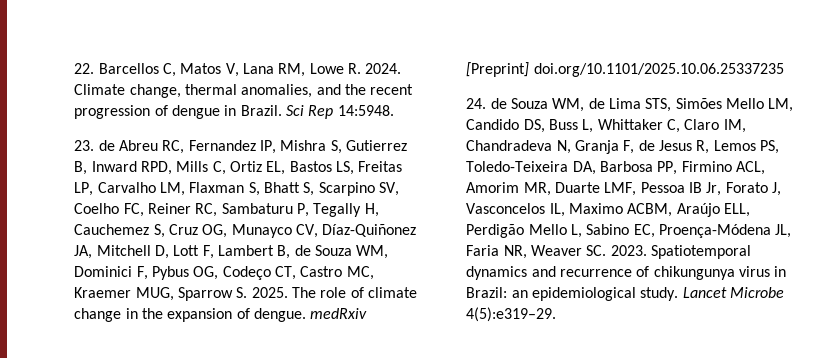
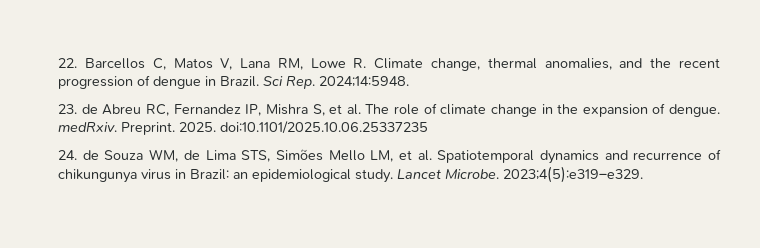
- 22. Barcellos C, Matos V, Lana RM, Lowe R. 2024. Climate change, thermal anomalies, and the recent progression of dengue in Brazil.
+ 22. Barcellos C, Matos V, Lana RM, Lowe R. Climate change, thermal anomalies, and the recent progression of dengue in Brazil.
- Sci Rep 14:5948.
+ Sci Rep. 2024;14:5948.
- 23. de Abreu RC, Fernandez IP, Mishra S, Gutierrez B, Inward RPD, Mills C, Ortiz EL, Bastos LS, Freitas LP, Carvalho LM, Flaxman S, Bhatt S, Scarpino SV, Coelho FC, Reiner RC, Sambaturu P, Tegally H, Cauchemez S, Cruz OG, Munayco CV, Díaz-Quiñonez JA, Mitchell D, Lott F, Lambert B, de Souza WM, Dominici F, Pybus OG, Codeço CT, Castro MC, Kraemer MUG, Sparrow S. 2025. The role of climate change in the expansion of dengue. medRxiv [Preprint] doi.org/10.1101/2025.10.06.25337235
+ 23. de Abreu RC, Fernandez IP, Mishra S, et al. The role of climate change in the expansion of dengue. medRxiv. Preprint. 2025. doi:10.1101/2025.10.06.25337235
- 24. de Souza WM, de Lima STS, Simões Mello LM, Candido DS, Buss L, Whittaker C, Claro IM, Chandradeva N, Granja F, de Jesus R, Lemos PS, Toledo-Teixeira DA, Barbosa PP, Firmino ACL, Amorim MR, Duarte LMF, Pessoa IB Jr, Forato J, Vasconcelos IL, Maximo ACBM, Araújo ELL, Perdigão Mello L, Sabino EC, Proença-Módena JL, Faria NR, Weaver SC. 2023. Spatiotemporal dynamics and recurrence of chikungunya virus in Brazil: an epidemiological study.
+ 24. de Souza WM, de Lima STS, Simões Mello LM, et al. Spatiotemporal dynamics and recurrence of chikungunya virus in Brazil: an epidemiological study.
- Lancet Microbe 4(5):e319–29.
+ Lancet Microbe. 2023;4(5):e319–e329.

